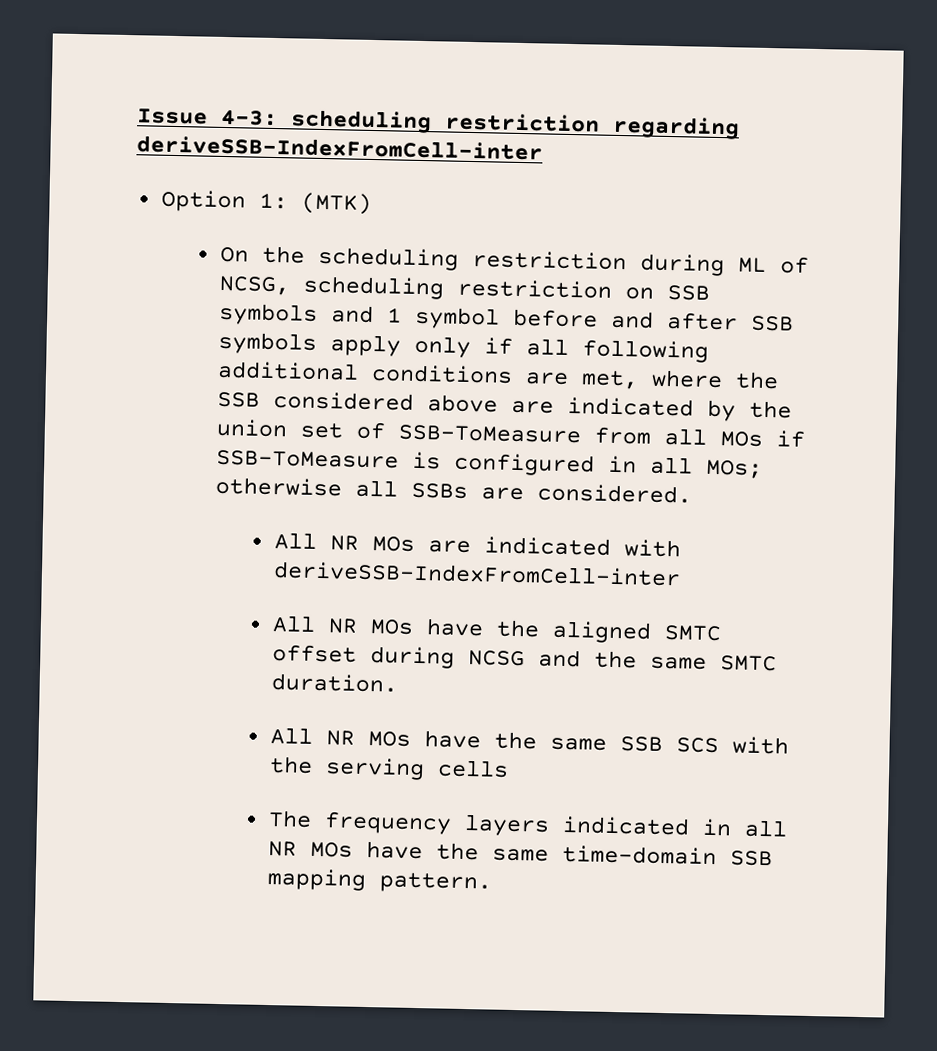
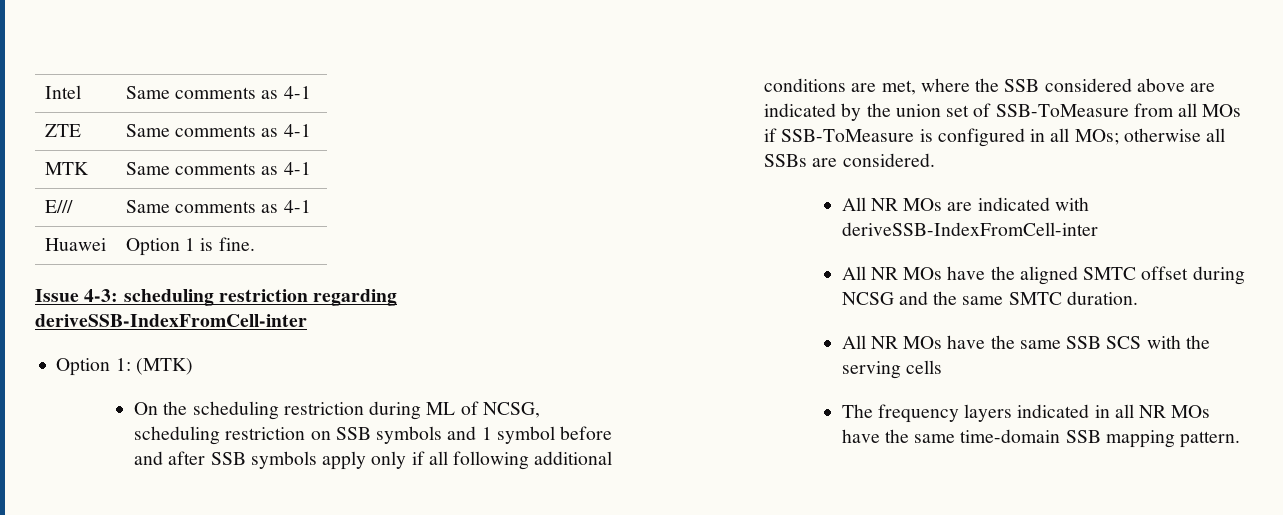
+ Intel | Same comments as 4-1
+ ZTE | Same comments as 4-1
+ MTK | Same comments as 4-1
+ E/// | Same comments as 4-1
+ Huawei | Option 1 is fine.

